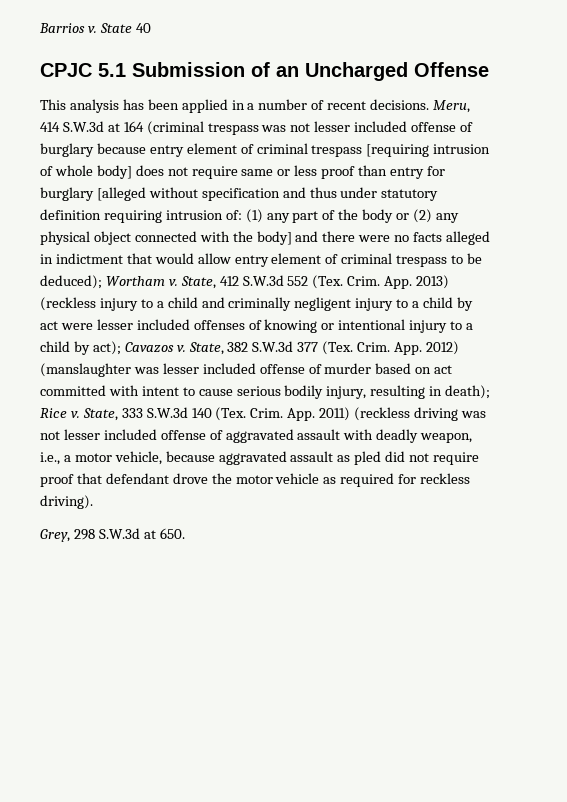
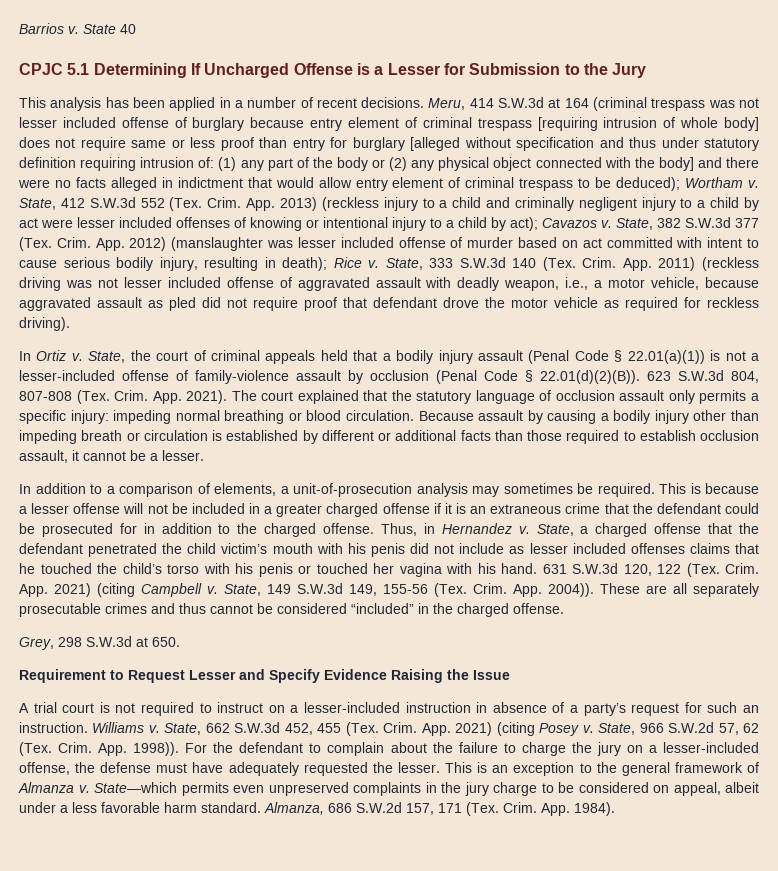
- CPJC 5.1 Submission of an Uncharged Offense
+ CPJC 5.1 Determining If Uncharged Offense is a Lesser for Submission to the Jury
+ In Ortiz v. State, the court of criminal appeals held that a bodily injury assault (Penal Code § 22.01(a)(1)) is not a lesser-included offense of family-violence assault by occlusion (Penal Code § 22.01(d)(2)(B)). 623 S.W.3d 804, 807-808 (Tex. Crim. App. 2021). The court explained that the statutory language of occlusion assault only permits a specific injury: impeding normal breathing or blood circulation. Because assault by causing a bodily injury other than impeding breath or circulation is established by different or additional facts than those required to establish occlusion assault, it cannot be a lesser.
+ In addition to a comparison of elements, a unit-of-prosecution analysis may sometimes be required. This is because a lesser offense will not be included in a greater charged offense if it is an extraneous crime that the defendant could be prosecuted for in addition to the charged offense. Thus, in Hernandez v. State, a charged offense that the defendant penetrated the child victim’s mouth with his penis did not include as lesser included offenses claims that he touched the child’s torso with his penis or touched her vagina with his hand. 631 S.W.3d 120, 122 (Tex. Crim. App. 2021) (citing Campbell v. State, 149 S.W.3d 149, 155-56 (Tex. Crim. App. 2004)). These are all separately prosecutable crimes and thus cannot be considered “included” in the charged offense.
+ Requirement to Request Lesser and Specify Evidence Raising the Issue
+ A trial court is not required to instruct on a lesser-included instruction in absence of a party’s request for such an instruction. Williams v. State, 662 S.W.3d 452, 455 (Tex. Crim. App. 2021) (citing Posey v. State, 966 S.W.2d 57, 62 (Tex. Crim. App. 1998)). For the defendant to complain about the failure to charge the jury on a lesser-included offense, the defense must have adequately requested the lesser. This is an exception to the general framework of Almanza v. State—which permits even unpreserved complaints in the jury charge to be considered on appeal, albeit under a less favorable harm standard. Almanza, 686 S.W.2d 157, 171 (Tex. Crim. App. 1984).

